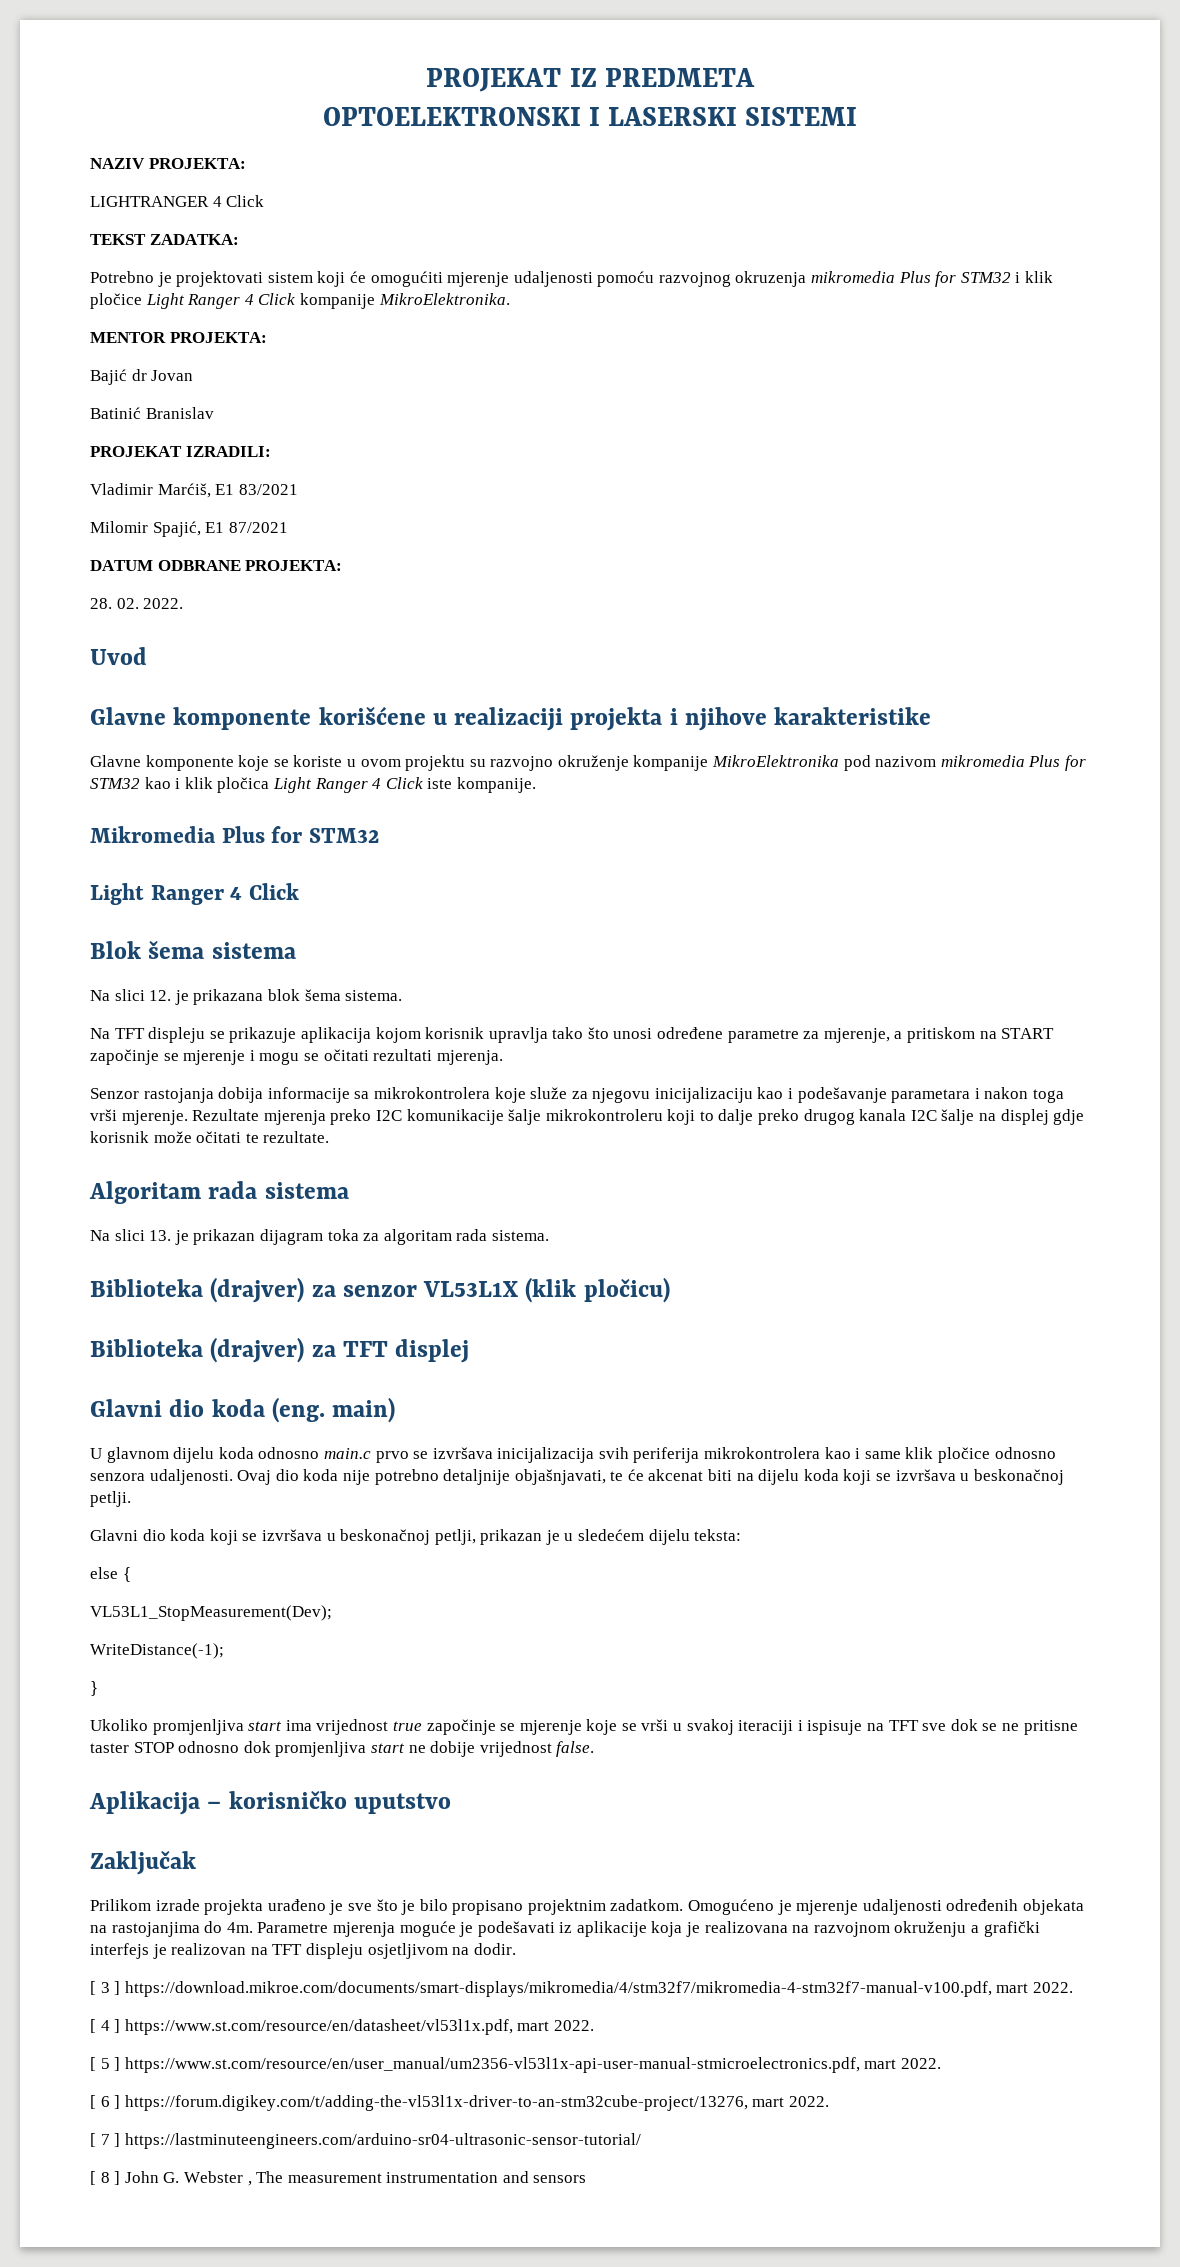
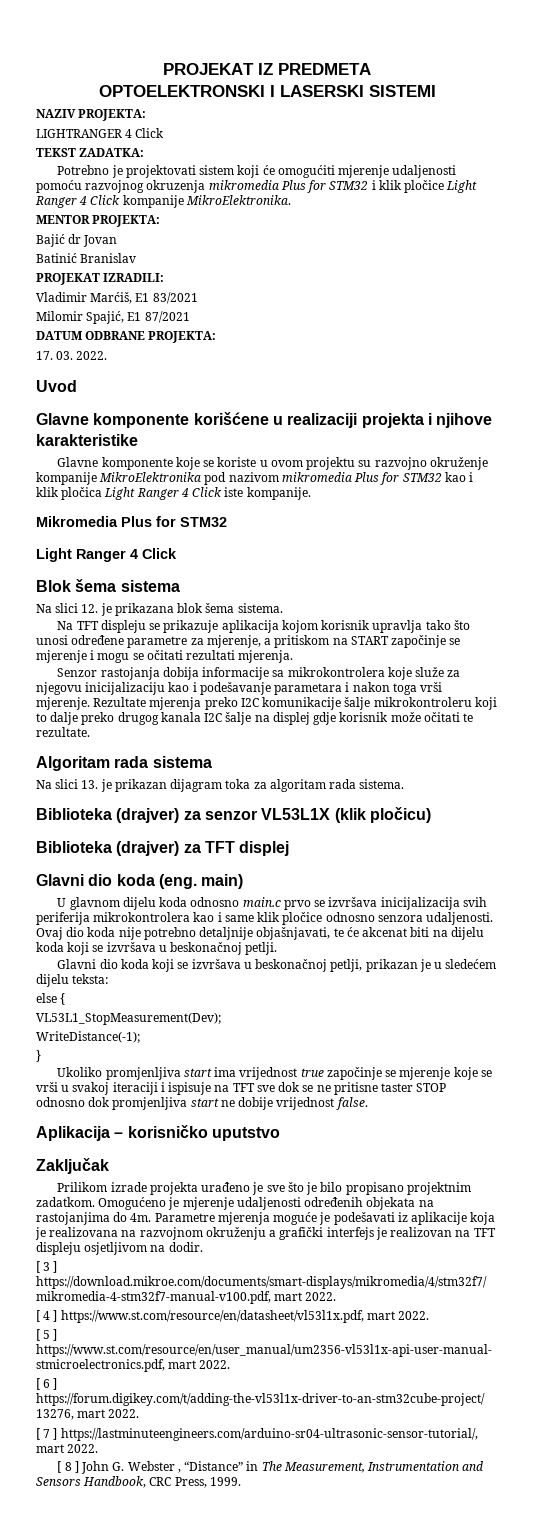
- 28. 02. 2022.
+ 17. 03. 2022.
- [ 7 ] https://lastminuteengineers.com/arduino-sr04-ultrasonic-sensor-tutorial/
+ [ 7 ] https://lastminuteengineers.com/arduino-sr04-ultrasonic-sensor-tutorial/, mart 2022.
- [ 8 ] John G. Webster , The measurement instrumentation and sensors
+ [ 8 ] John G. Webster , “Distance” in The Measurement, Instrumentation and Sensors Handbook, CRC Press, 1999.

